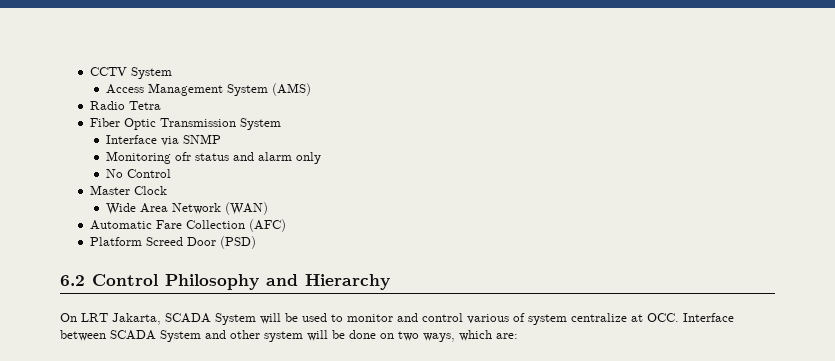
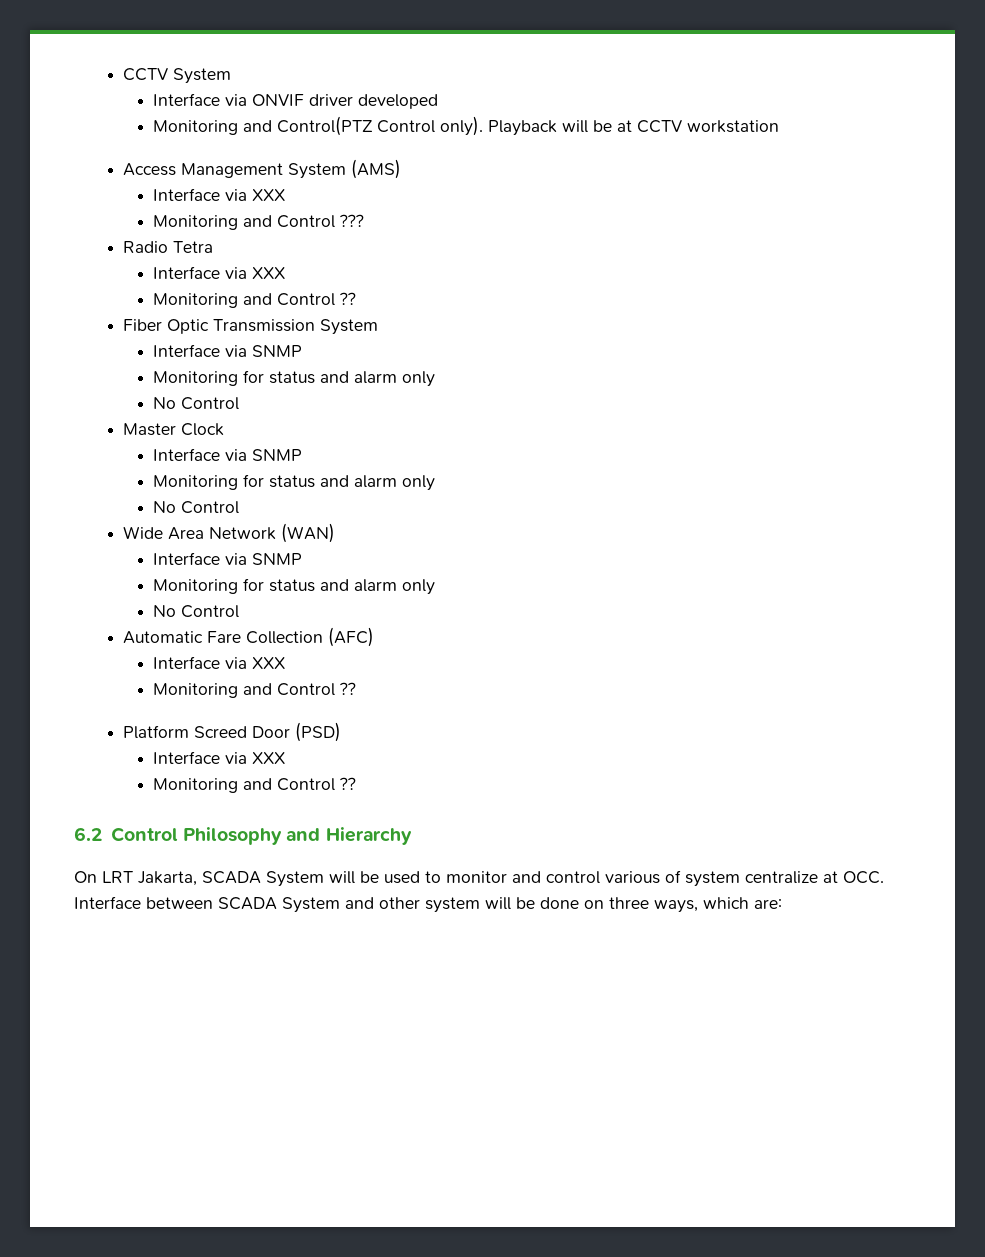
+ Interface via ONVIF driver developed
+ Monitoring and Control(PTZ Control only). Playback will be at CCTV workstation
  Access Management System (AMS)
+ Interface via XXX
+ Monitoring and Control ???
  Radio Tetra
+ Interface via XXX
+ Monitoring and Control ??
  Fiber Optic Transmission System
  Interface via SNMP
- Monitoring ofr status and alarm only
+ Monitoring for status and alarm only
  Master Clock
+ Interface via SNMP
+ Monitoring for status and alarm only
+ No Control
  Wide Area Network (WAN)
+ Interface via SNMP
+ Monitoring for status and alarm only
+ No Control
  Automatic Fare Collection (AFC)
+ Interface via XXX
+ Monitoring and Control ??
  Platform Screed Door (PSD)
+ Interface via XXX
+ Monitoring and Control ??
- On LRT Jakarta, SCADA System will be used to monitor and control various of system centralize at OCC. Interface between SCADA System and other system will be done on two ways, which are:
+ On LRT Jakarta, SCADA System will be used to monitor and control various of system centralize at OCC. Interface between SCADA System and other system will be done on three ways, which are:

